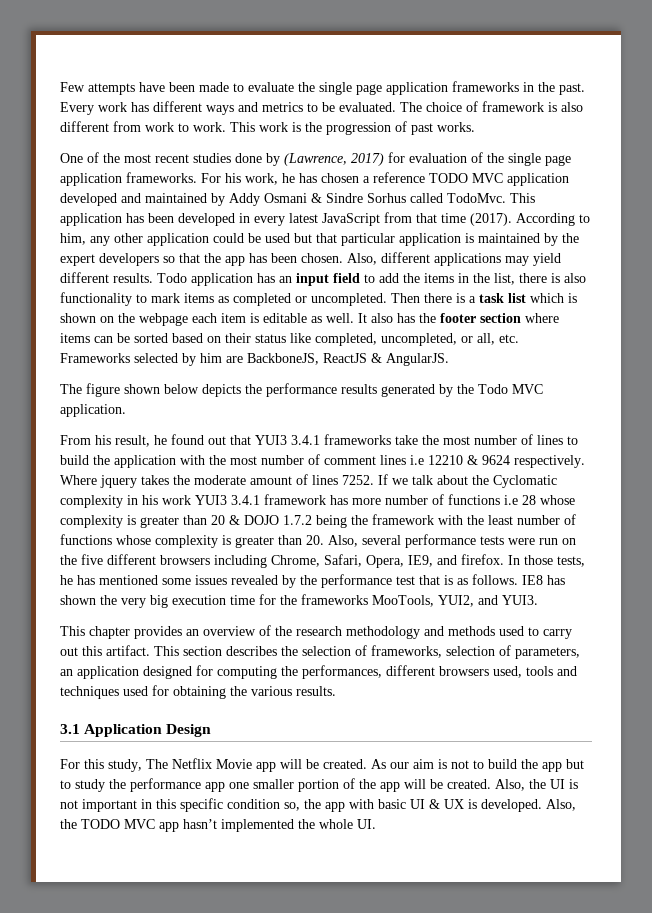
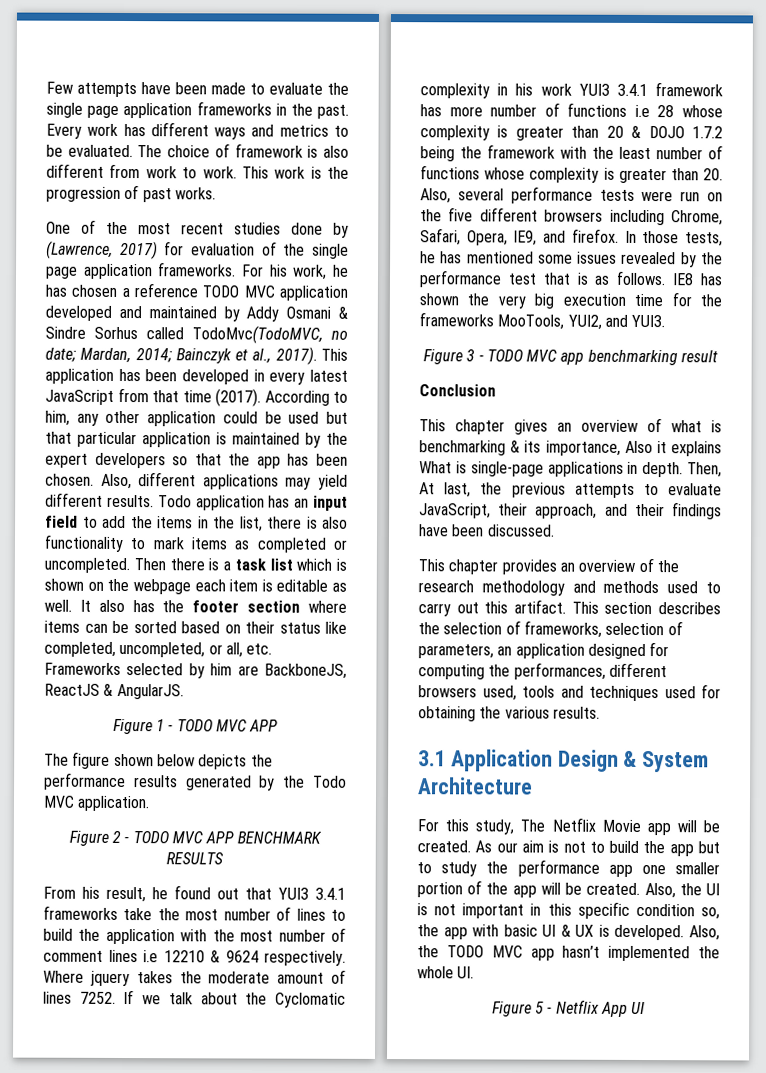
- For his work, he has chosen a reference TODO MVC application developed and maintained by Addy Osmani & Sindre Sorhus called TodoMvc.
+ For his work, he has chosen a reference TODO MVC application developed and maintained by Addy Osmani & Sindre Sorhus called TodoMvc(TodoMVC, no date; Mardan, 2014; Bainczyk et al., 2017).
+ Figure 1 - TODO MVC APP
+ Figure 2 - TODO MVC APP BENCHMARK RESULTS
+ Figure 3 - TODO MVC app benchmarking result
+ Conclusion
+ This chapter gives an overview of what is benchmarking & its importance, Also it explains What is single-page applications in depth. Then, At last, the previous attempts to evaluate JavaScript, their approach, and their findings have been discussed.
- 3.1 Application Design
+ 3.1 Application Design & System Architecture
+ Figure 5 - Netflix App UI

